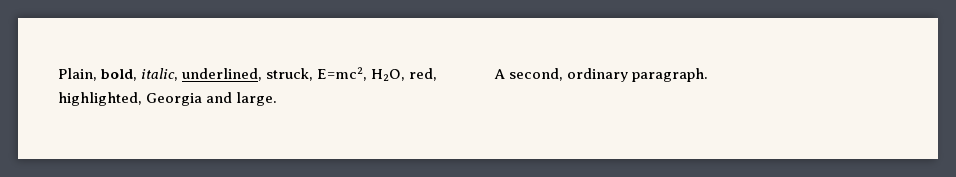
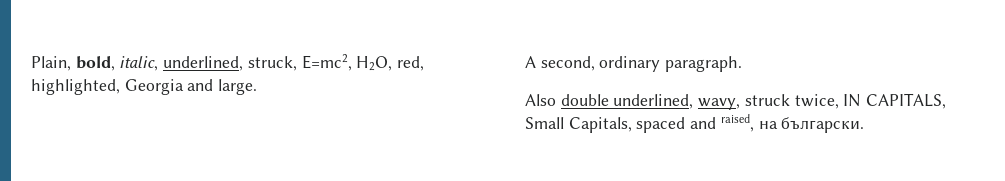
+ Also double underlined, wavy, struck twice, IN CAPITALS, Small Capitals, spaced and raised, на български.

